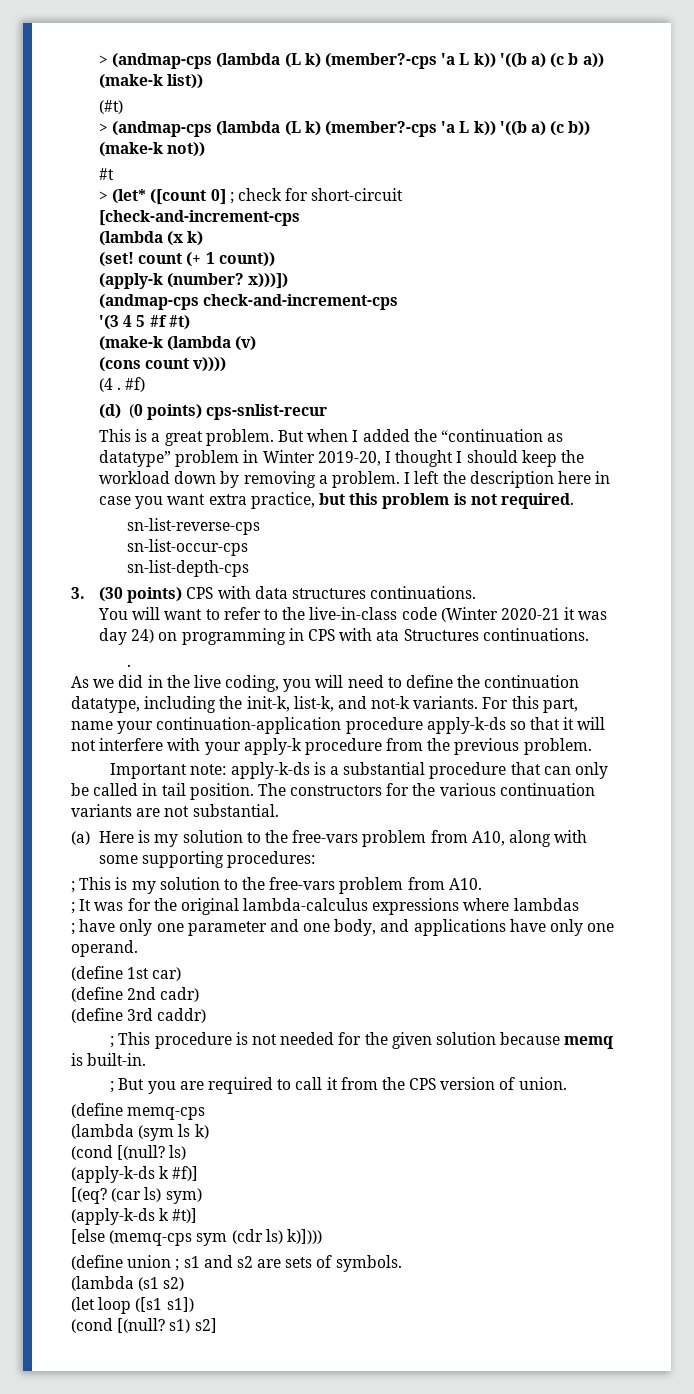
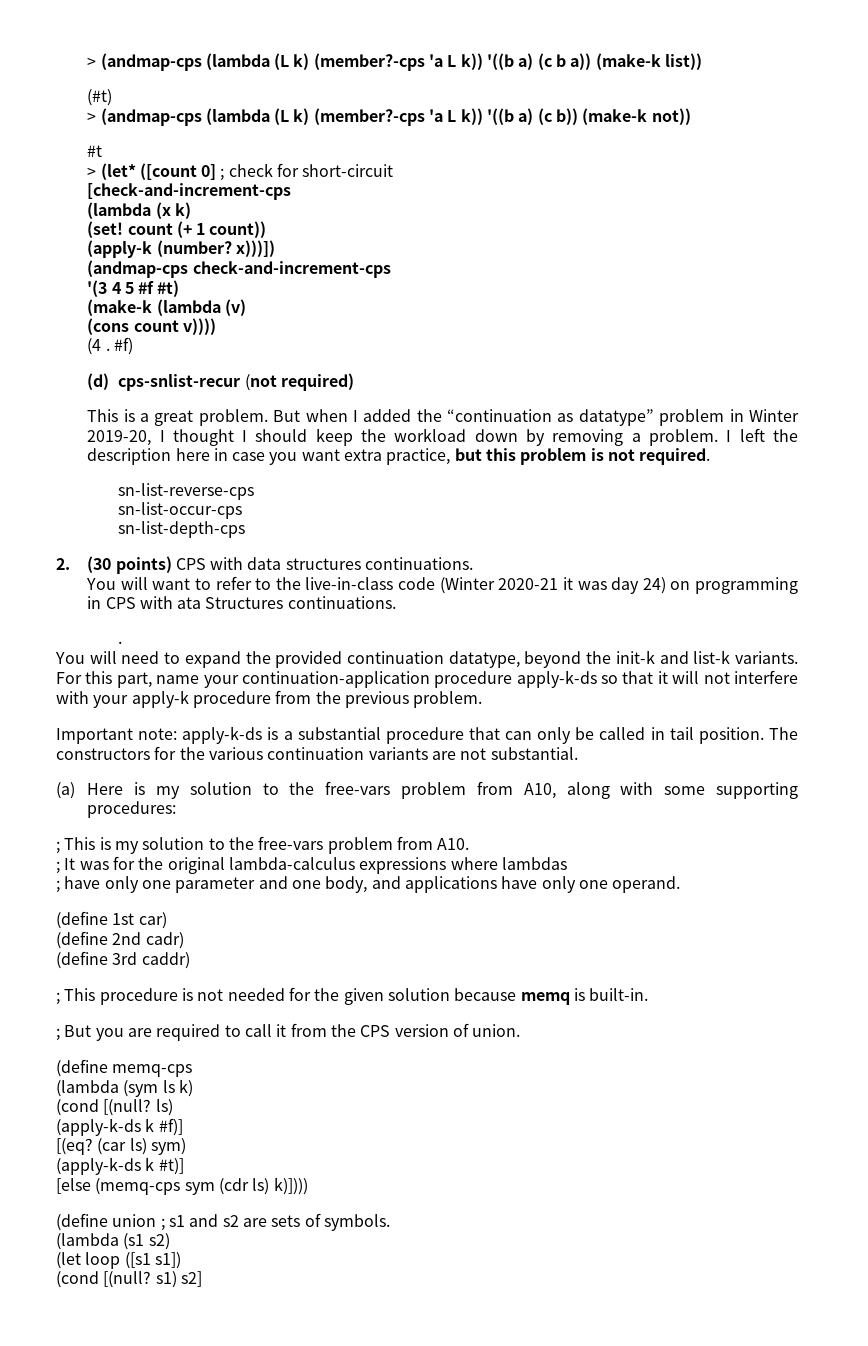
- (d) (0 points) cps-snlist-recur
+ (d) cps-snlist-recur (not required)
- 3. (30 points) CPS with data structures continuations.
+ 2. (30 points) CPS with data structures continuations.
- As we did in the live coding, you will need to define the continuation datatype, including the init-k, list-k, and not-k variants.
+ You will need to expand the provided continuation datatype, beyond the init-k and list-k variants.

